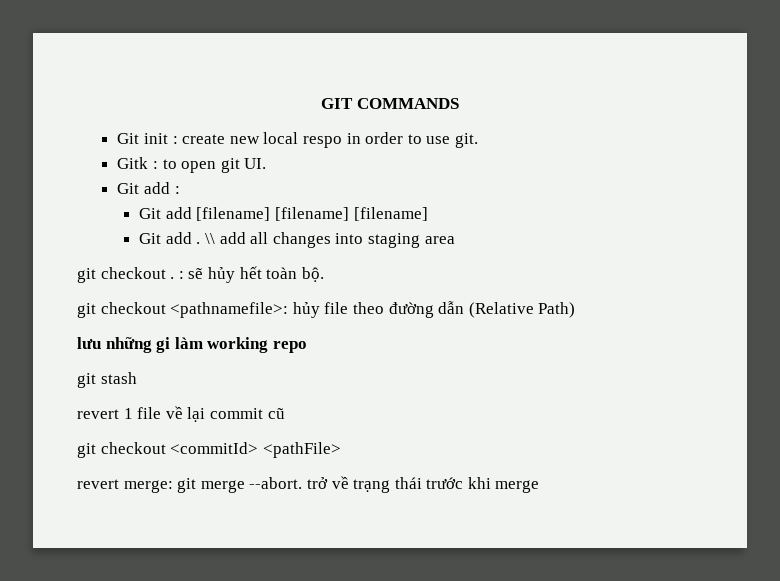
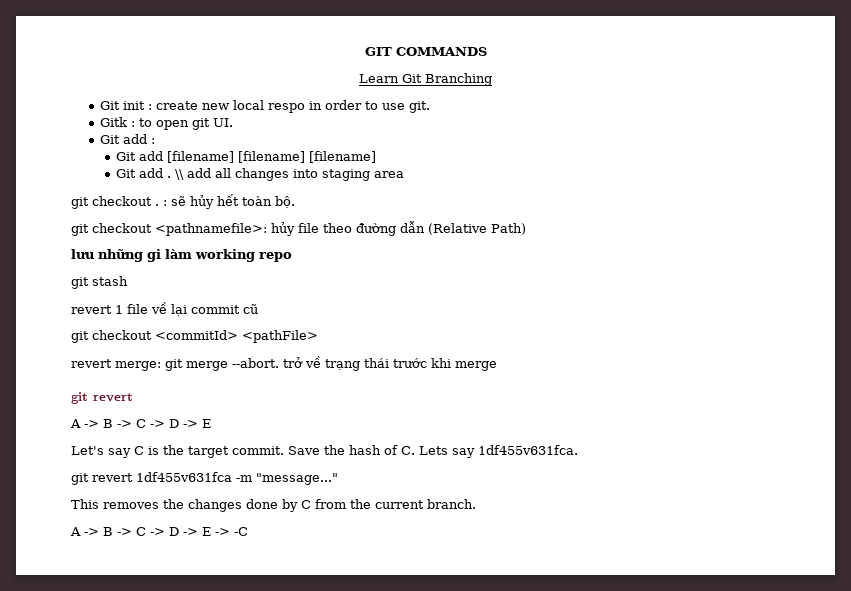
+ Learn Git Branching
  revert merge: git merge --abort. trở về trạng thái trước khi merge
+ git revert
+ A -> B -> C -> D -> E
+ Let's say C is the target commit. Save the hash of C. Lets say 1df455v631fca.
+ git revert 1df455v631fca -m "message..."
+ This removes the changes done by C from the current branch.
+ A -> B -> C -> D -> E -> -C

